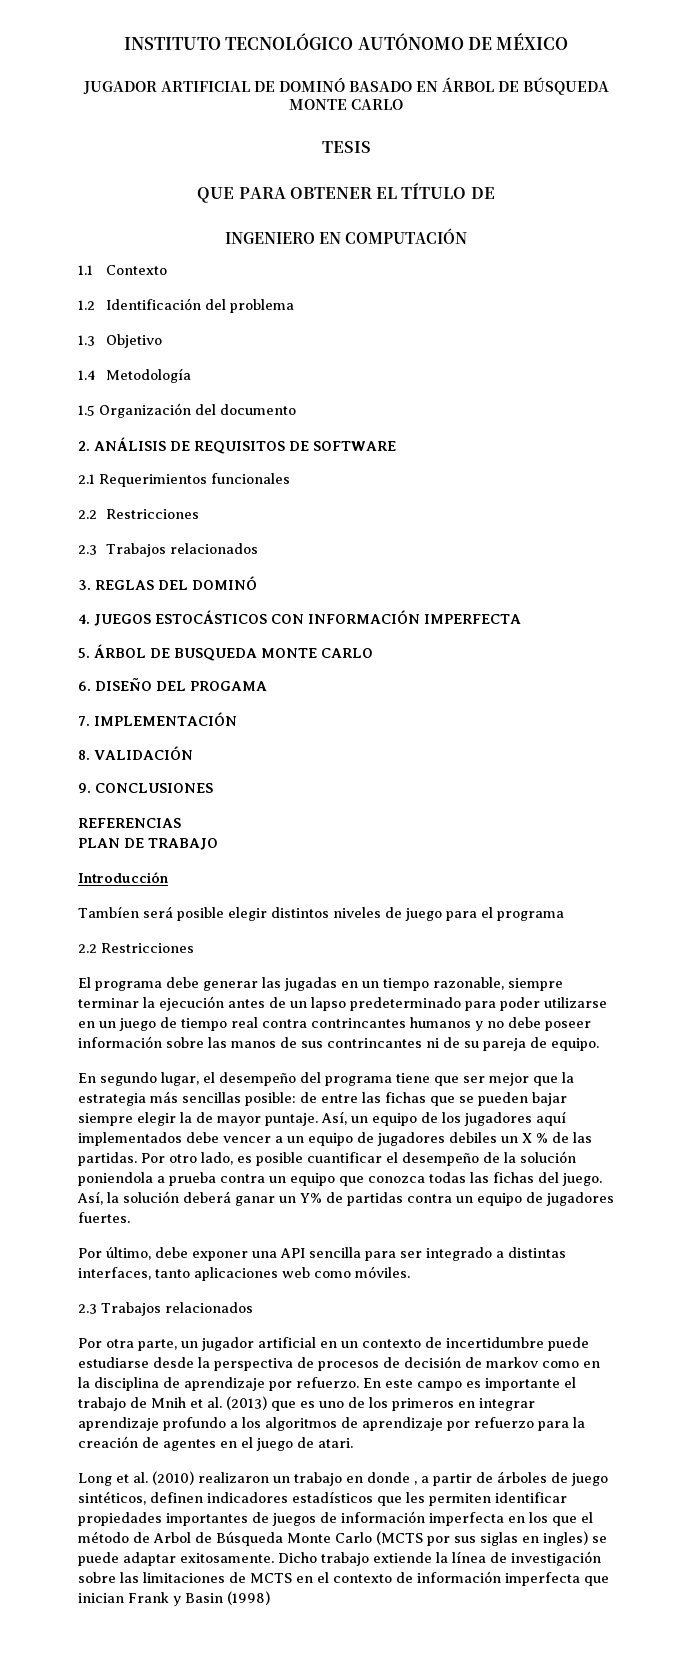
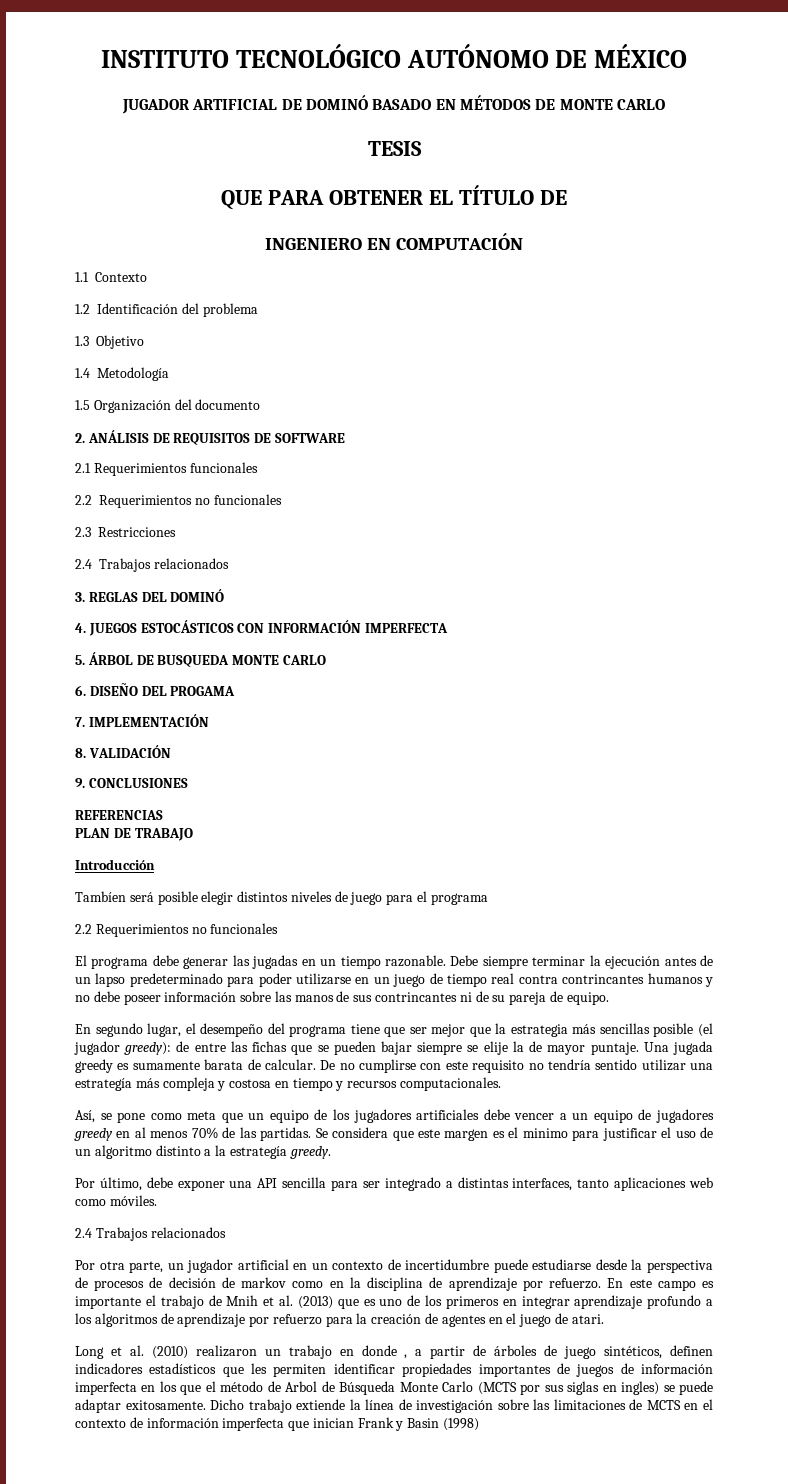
- JUGADOR ARTIFICIAL DE DOMINÓ BASADO EN ÁRBOL DE BÚSQUEDA MONTE CARLO
+ JUGADOR ARTIFICIAL DE DOMINÓ BASADO EN MÉTODOS DE MONTE CARLO
  2.1 Requerimientos funcionales
- 2.2 Restricciones
- 2.3 Trabajos relacionados
+ 2.2 Requerimientos no funcionales
+ 2.3 Restricciones
+ 2.4 Trabajos relacionados
  Tambíen será posible elegir distintos niveles de juego para el programa
- 2.2 Restricciones
+ 2.2 Requerimientos no funcionales
- El programa debe generar las jugadas en un tiempo razonable, siempre terminar la ejecución antes de un lapso predeterminado para poder utilizarse en un juego de tiempo real contra contrincantes humanos y no debe poseer información sobre las manos de sus contrincantes ni de su pareja de equipo.
+ El programa debe generar las jugadas en un tiempo razonable. Debe siempre terminar la ejecución antes de un lapso predeterminado para poder utilizarse en un juego de tiempo real contra contrincantes humanos y no debe poseer información sobre las manos de sus contrincantes ni de su pareja de equipo.
- En segundo lugar, el desempeño del programa tiene que ser mejor que la estrategia más sencillas posible: de entre las fichas que se pueden bajar siempre elegir la de mayor puntaje.
+ En segundo lugar, el desempeño del programa tiene que ser mejor que la estrategia más sencillas posible (el jugador greedy): de entre las fichas que se pueden bajar siempre se elije la de mayor puntaje.
- Así, un equipo de los jugadores aquí implementados debe vencer a un equipo de jugadores debiles un X % de las partidas. Por otro lado, es posible cuantificar el desempeño de la solución poniendola a prueba contra un equipo que conozca todas las fichas del juego. Así, la solución deberá ganar un Y% de partidas contra un equipo de jugadores fuertes.
+ Una jugada greedy es sumamente barata de calcular. De no cumplirse con este requisito no tendría sentido utilizar una estrategía más compleja y costosa en tiempo y recursos computacionales.
+ Así, se pone como meta que un equipo de los jugadores artificiales debe vencer a un equipo de jugadores greedy en al menos 70% de las partidas. Se considera que este margen es el minimo para justificar el uso de un algoritmo distinto a la estrategía greedy.
  Por último, debe exponer una API sencilla para ser integrado a distintas interfaces, tanto aplicaciones web como móviles.
- 2.3 Trabajos relacionados
+ 2.4 Trabajos relacionados

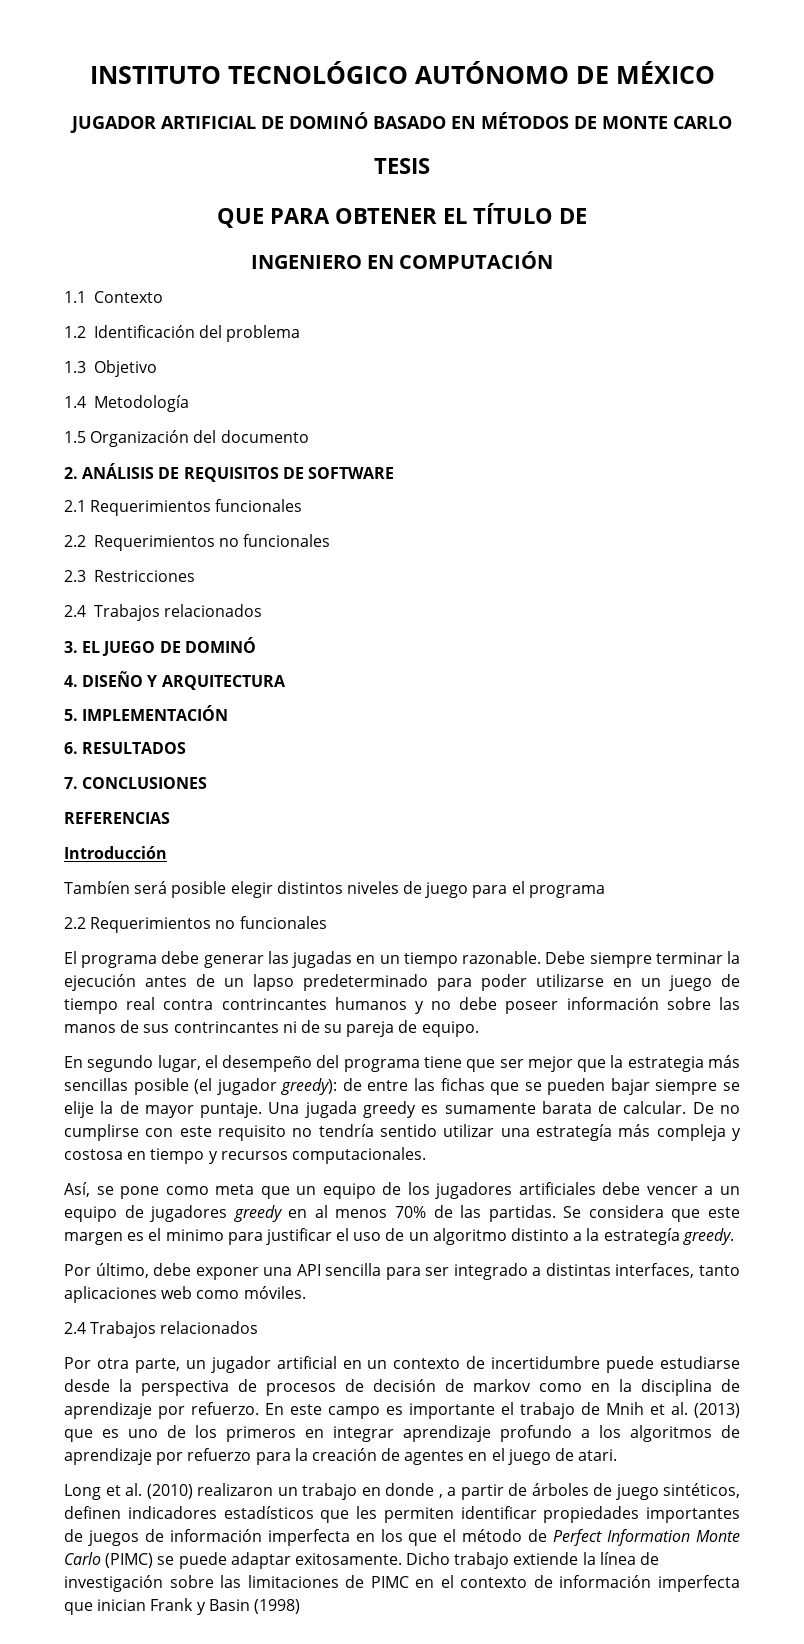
- 3. REGLAS DEL DOMINÓ
+ 3. EL JUEGO DE DOMINÓ
- 4. JUEGOS ESTOCÁSTICOS CON INFORMACIÓN IMPERFECTA
- 5. ÁRBOL DE BUSQUEDA MONTE CARLO
- 6. DISEÑO DEL PROGAMA
- 7. IMPLEMENTACIÓN
- 8. VALIDACIÓN
- 9. CONCLUSIONES
+ 4. DISEÑO Y ARQUITECTURA
+ 5. IMPLEMENTACIÓN
+ 6. RESULTADOS
+ 7. CONCLUSIONES
- PLAN DE TRABAJO
- Long et al. (2010) realizaron un trabajo en donde , a partir de árboles de juego sintéticos, definen indicadores estadísticos que les permiten identificar propiedades importantes de juegos de información imperfecta en los que el método de Arbol de Búsqueda Monte Carlo (MCTS por sus siglas en ingles) se puede adaptar exitosamente.
+ Long et al. (2010) realizaron un trabajo en donde , a partir de árboles de juego sintéticos, definen indicadores estadísticos que les permiten identificar propiedades importantes de juegos de información imperfecta en los que el método de Perfect Information Monte Carlo (PIMC) se puede adaptar exitosamente.
- Dicho trabajo extiende la línea de investigación sobre las limitaciones de MCTS en el contexto de información imperfecta que inician Frank y Basin (1998)
+ Dicho trabajo extiende la línea de investigación sobre las limitaciones de PIMC en el contexto de información imperfecta que inician Frank y Basin (1998)

